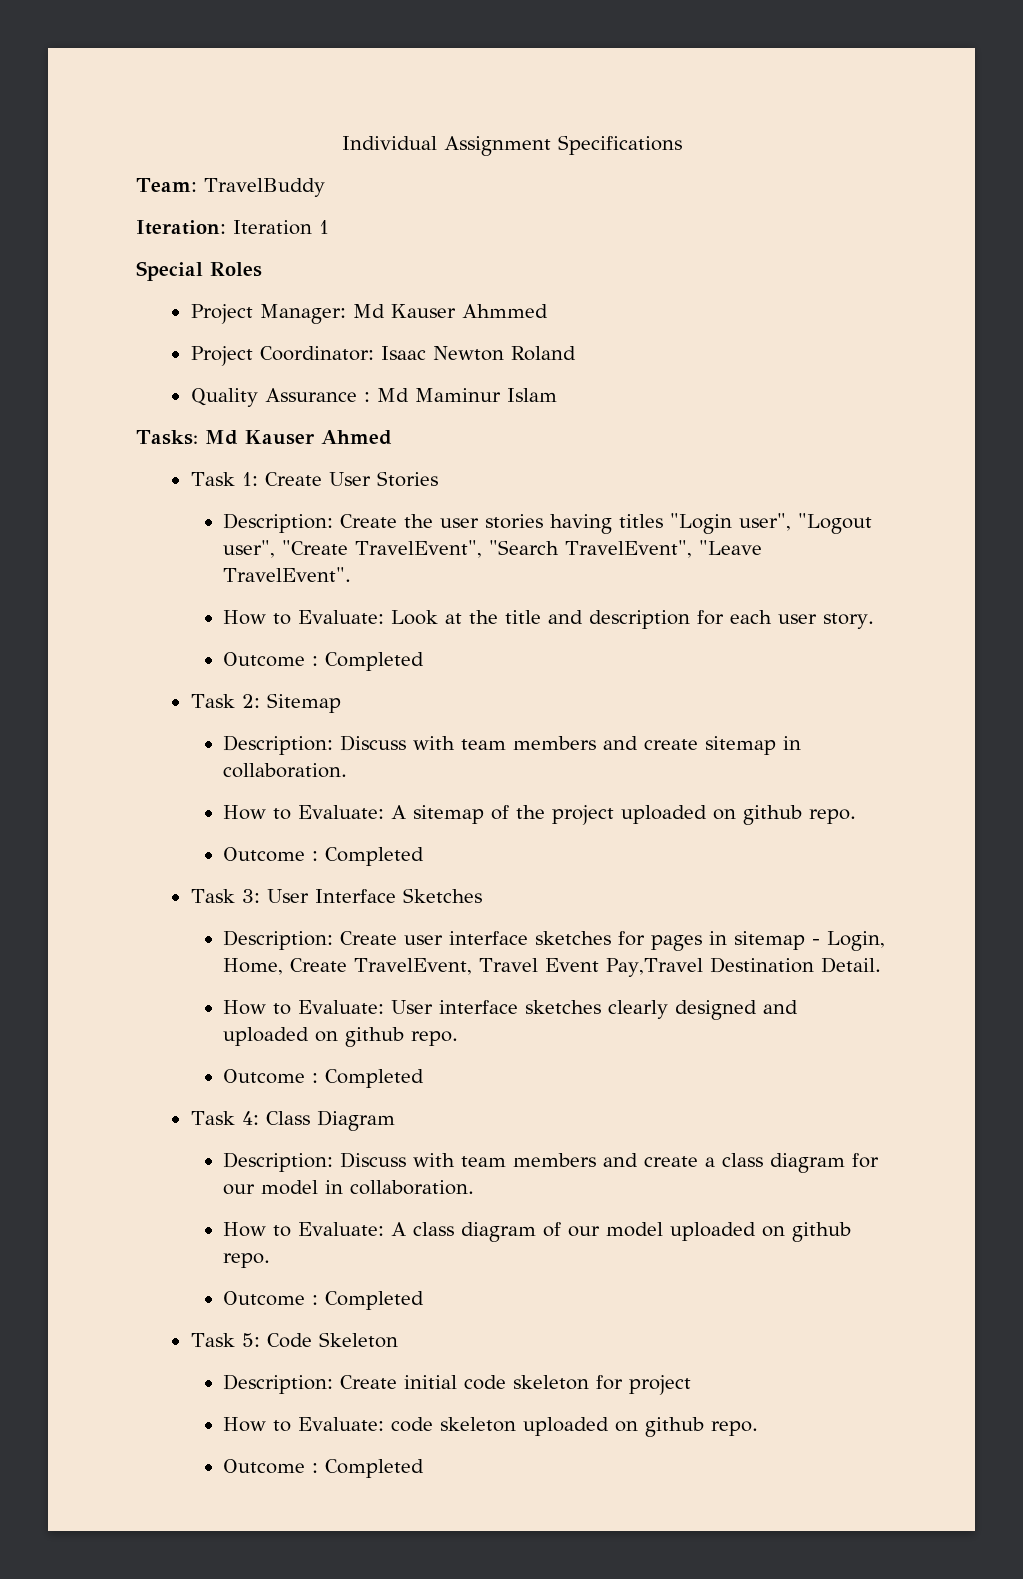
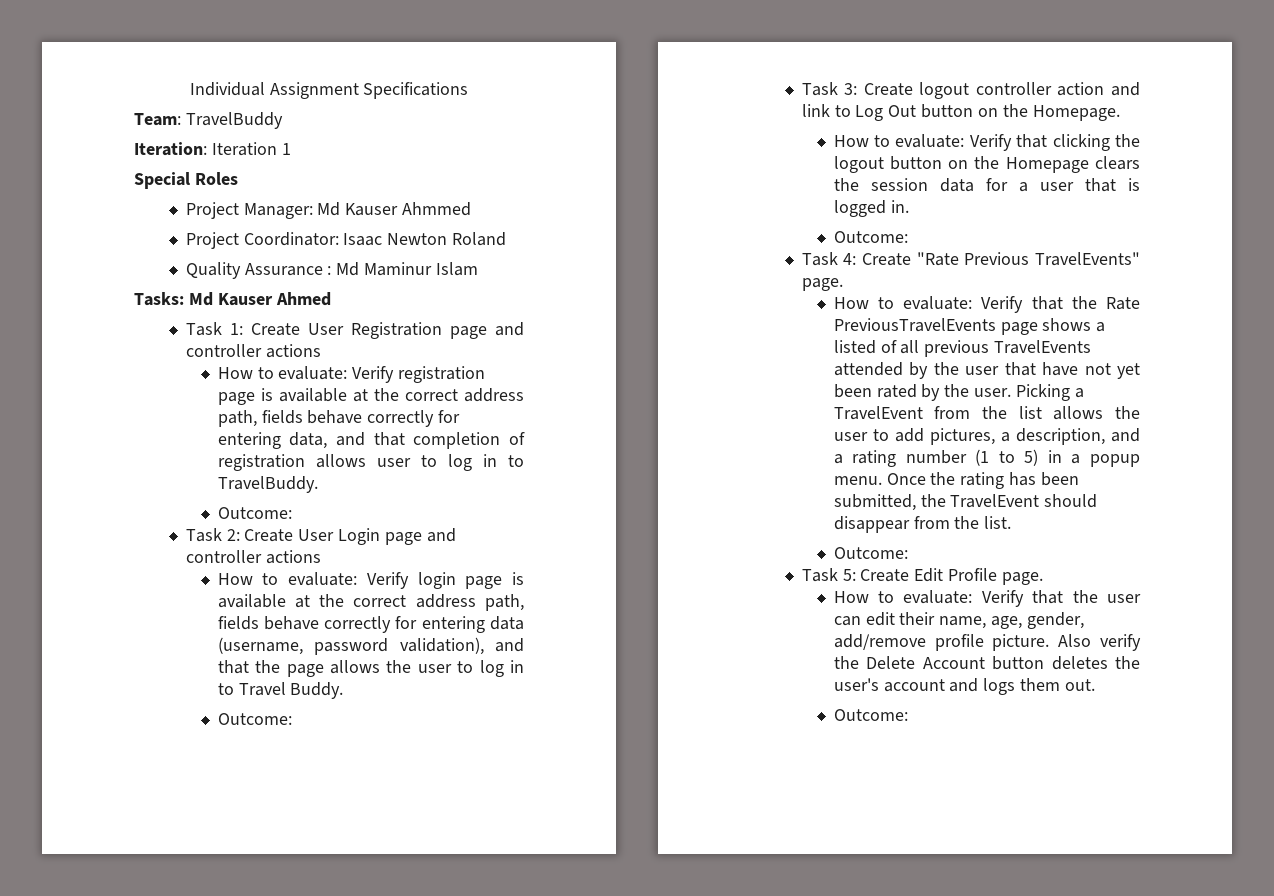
- Task 1: Create User Stories
- Description: Create the user stories having titles "Login user", "Logout user", "Create TravelEvent", "Search TravelEvent", "Leave TravelEvent".
- How to Evaluate: Look at the title and description for each user story.
- Outcome : Completed
- Task 2: Sitemap
- Description: Discuss with team members and create sitemap in collaboration.
- How to Evaluate: A sitemap of the project uploaded on github repo.
- Outcome : Completed
- Task 3: User Interface Sketches
- Description: Create user interface sketches for pages in sitemap - Login, Home, Create TravelEvent, Travel Event Pay,Travel Destination Detail.
- How to Evaluate: User interface sketches clearly designed and uploaded on github repo.
- Outcome : Completed
- Task 4: Class Diagram
- Description: Discuss with team members and create a class diagram for our model in collaboration.
- How to Evaluate: A class diagram of our model uploaded on github repo.
- Outcome : Completed
- Task 5: Code Skeleton
- Description: Create initial code skeleton for project
- How to Evaluate: code skeleton uploaded on github repo.
- Outcome : Completed
+ Task 1: Create User Registration page and controller actions
+ How to evaluate: Verify registration page is available at the correct address path, fields behave correctly for entering data, and that completion of registration allows user to log in to TravelBuddy.
+ Outcome:
+ Task 2: Create User Login page and controller actions
+ How to evaluate: Verify login page is available at the correct address path, fields behave correctly for entering data (username, password validation), and that the page allows the user to log in to Travel Buddy.
+ Outcome:
+ Task 3: Create logout controller action and link to Log Out button on the Homepage.
+ How to evaluate: Verify that clicking the logout button on the Homepage clears the session data for a user that is logged in.
+ Outcome:
+ Task 4: Create "Rate Previous TravelEvents" page.
+ How to evaluate: Verify that the Rate PreviousTravelEvents page shows a listed of all previous TravelEvents attended by the user that have not yet been rated by the user. Picking a TravelEvent from the list allows the user to add pictures, a description, and a rating number (1 to 5) in a popup menu. Once the rating has been submitted, the TravelEvent should disappear from the list.
+ Outcome:
+ Task 5: Create Edit Profile page.
+ How to evaluate: Verify that the user can edit their name, age, gender, add/remove profile picture. Also verify the Delete Account button deletes the user's account and logs them out.
+ Outcome:

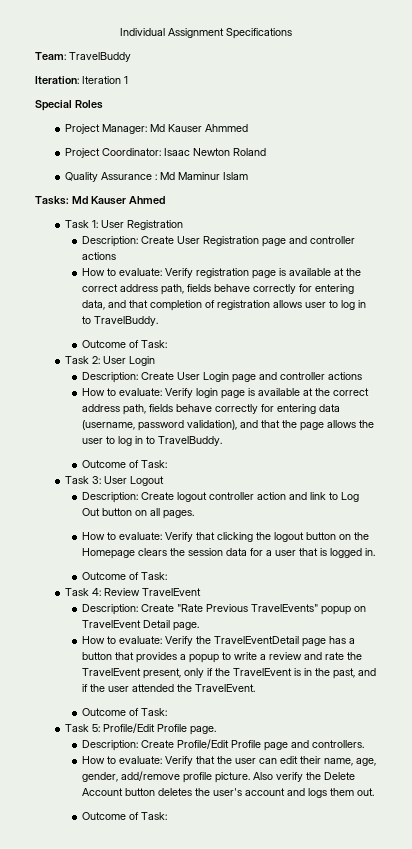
- Task 1: Create User Registration page and controller actions
+ Task 1: User Registration
+ Description: Create User Registration page and controller actions
  How to evaluate: Verify registration page is available at the correct address path, fields behave correctly for entering data, and that completion of registration allows user to log in to TravelBuddy.
- Outcome:
+ Outcome of Task:
- Task 2: Create User Login page and controller actions
+ Task 2: User Login
+ Description: Create User Login page and controller actions
- How to evaluate: Verify login page is available at the correct address path, fields behave correctly for entering data (username, password validation), and that the page allows the user to log in to Travel Buddy.
- Outcome:
+ How to evaluate: Verify login page is available at the correct address path, fields behave correctly for entering data (username, password validation), and that the page allows the user to log in to TravelBuddy.
+ Outcome of Task:
- Task 3: Create logout controller action and link to Log Out button on the Homepage.
+ Task 3: User Logout
+ Description: Create logout controller action and link to Log Out button on all pages.
  How to evaluate: Verify that clicking the logout button on the Homepage clears the session data for a user that is logged in.
- Outcome:
+ Outcome of Task:
- Task 4: Create "Rate Previous TravelEvents" page.
- How to evaluate: Verify that the Rate PreviousTravelEvents page shows a listed of all previous TravelEvents attended by the user that have not yet been rated by the user. Picking a TravelEvent from the list allows the user to add pictures, a description, and a rating number (1 to 5) in a popup menu. Once the rating has been submitted, the TravelEvent should disappear from the list.
- Outcome:
+ Task 4: Review TravelEvent
+ Description: Create "Rate Previous TravelEvents" popup on TravelEvent Detail page.
+ How to evaluate: Verify the TravelEventDetail page has a button that provides a popup to write a review and rate the TravelEvent present, only if the TravelEvent is in the past, and if the user attended the TravelEvent.
+ Outcome of Task:
- Task 5: Create Edit Profile page.
+ Task 5: Profile/Edit Profile page.
+ Description: Create Profile/Edit Profile page and controllers.
  Also verify the Delete Account button deletes the user's account and logs them out.
- Outcome:
+ Outcome of Task:

